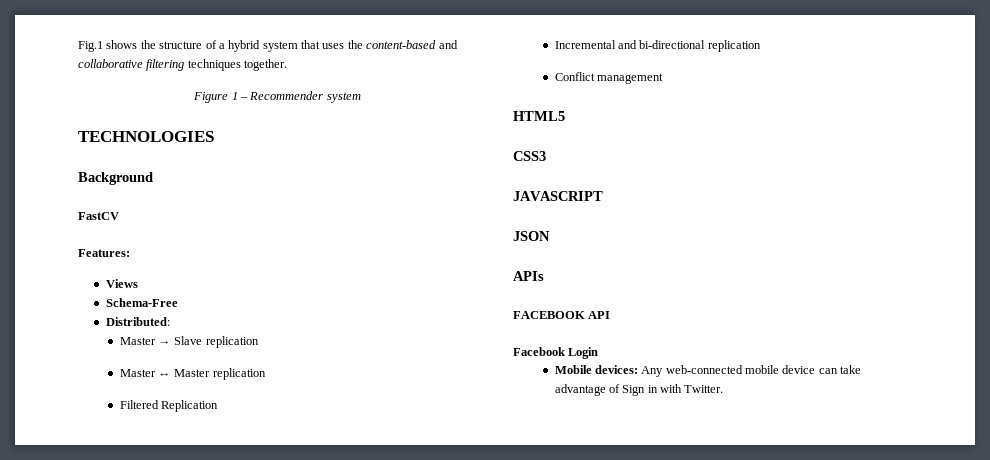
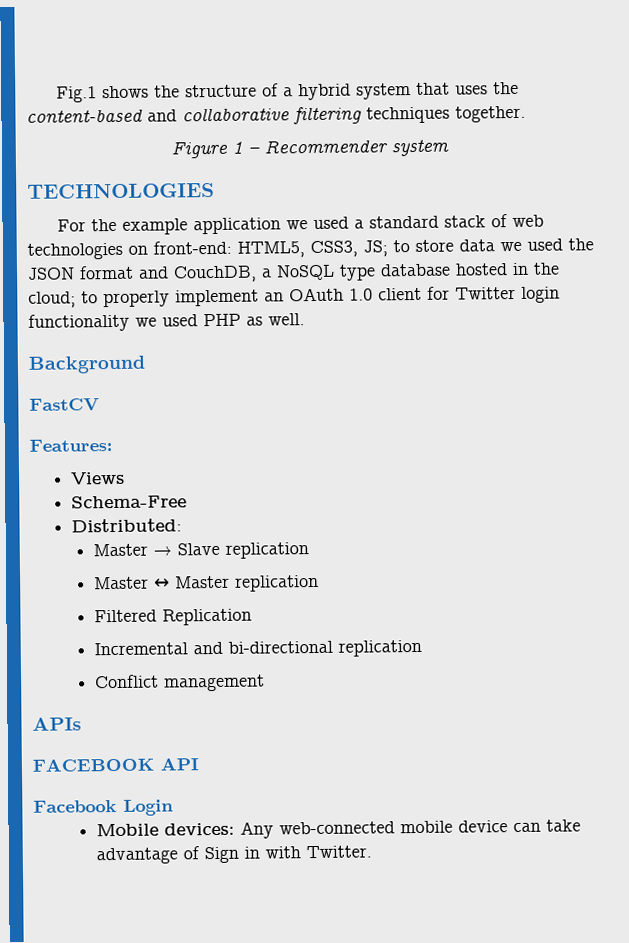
+ For the example application we used a standard stack of web technologies on front-end: HTML5, CSS3, JS; to store data we used the JSON format and CouchDB, a NoSQL type database hosted in the cloud; to properly implement an OAuth 1.0 client for Twitter login functionality we used PHP as well.
- HTML5
- CSS3
- JAVASCRIPT
- JSON

